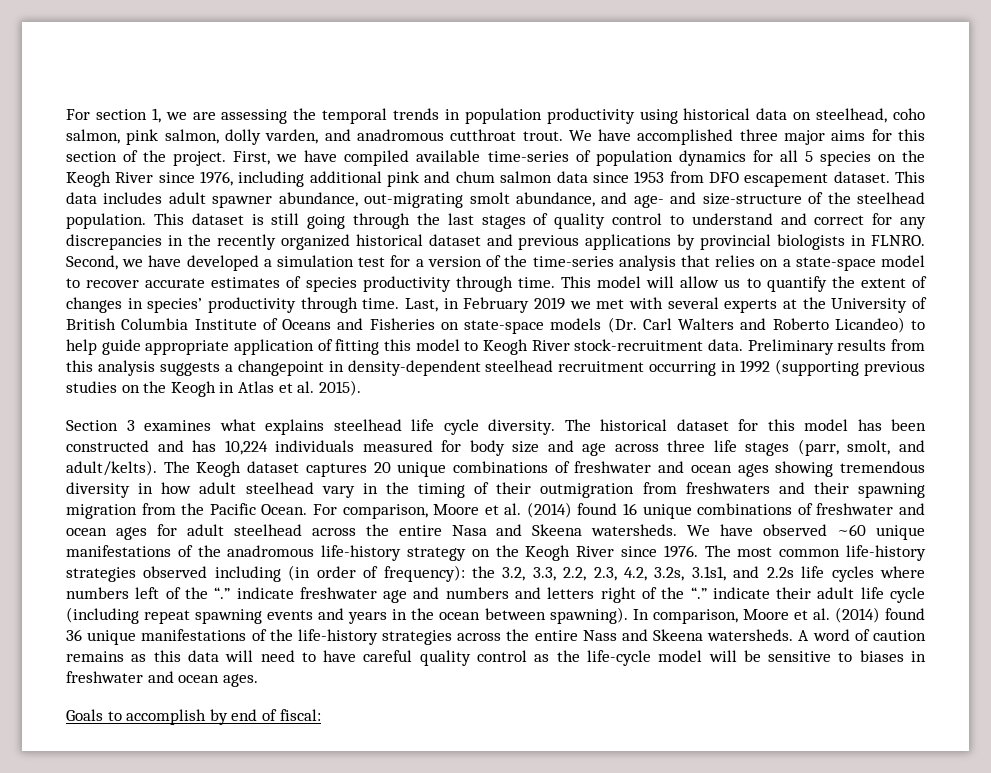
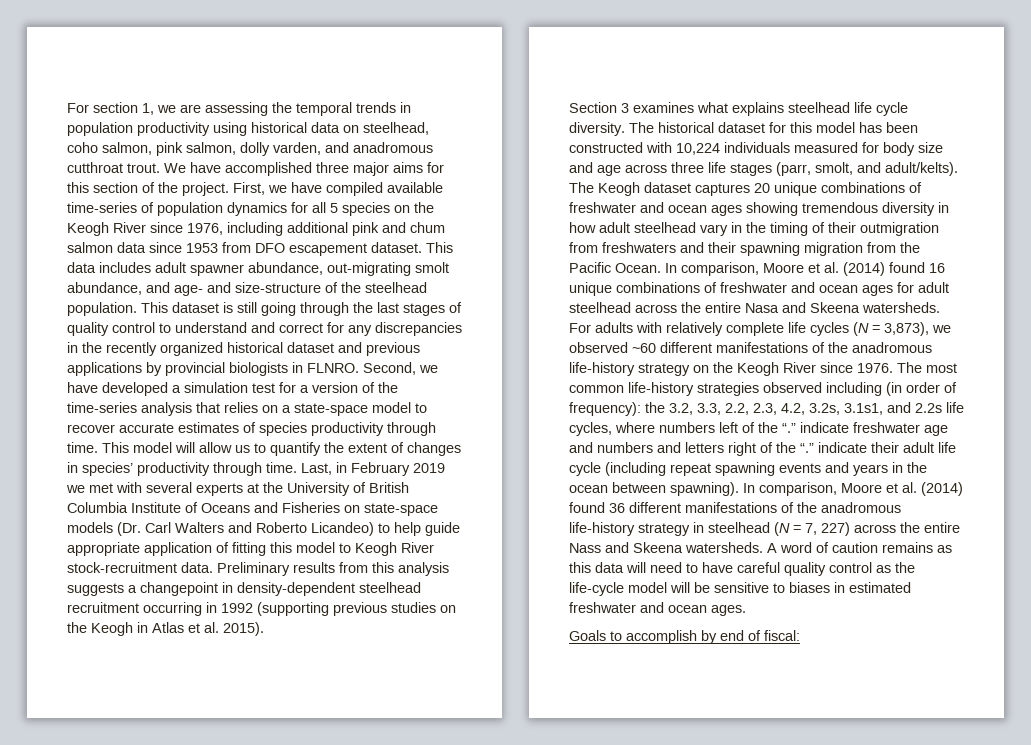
- The historical dataset for this model has been constructed and has 10,224 individuals measured for body size and age across three life stages (parr, smolt, and adult/kelts).
+ The historical dataset for this model has been constructed with 10,224 individuals measured for body size and age across three life stages (parr, smolt, and adult/kelts).
- For comparison, Moore et al. (2014) found 16 unique combinations of freshwater and ocean ages for adult steelhead across the entire Nasa and Skeena watersheds.
+ In comparison, Moore et al. (2014) found 16 unique combinations of freshwater and ocean ages for adult steelhead across the entire Nasa and Skeena watersheds.
- We have observed ~60 unique manifestations of the anadromous life-history strategy on the Keogh River since 1976.
+ For adults with relatively complete life cycles (N = 3,873), we observed ~60 different manifestations of the anadromous life-history strategy on the Keogh River since 1976.
- The most common life-history strategies observed including (in order of frequency): the 3.2, 3.3, 2.2, 2.3, 4.2, 3.2s, 3.1s1, and 2.2s life cycles where numbers left of the “.” indicate freshwater age and numbers and letters right of the “.” indicate their adult life cycle (including repeat spawning events and years in the ocean between spawning).
+ The most common life-history strategies observed including (in order of frequency): the 3.2, 3.3, 2.2, 2.3, 4.2, 3.2s, 3.1s1, and 2.2s life cycles, where numbers left of the “.” indicate freshwater age and numbers and letters right of the “.” indicate their adult life cycle (including repeat spawning events and years in the ocean between spawning).
- In comparison, Moore et al. (2014) found 36 unique manifestations of the life-history strategies across the entire Nass and Skeena watersheds.
+ In comparison, Moore et al. (2014) found 36 different manifestations of the anadromous life-history strategy in steelhead (N = 7, 227) across the entire Nass and Skeena watersheds.
- A word of caution remains as this data will need to have careful quality control as the life-cycle model will be sensitive to biases in freshwater and ocean ages.
+ A word of caution remains as this data will need to have careful quality control as the life-cycle model will be sensitive to biases in estimated freshwater and ocean ages.

